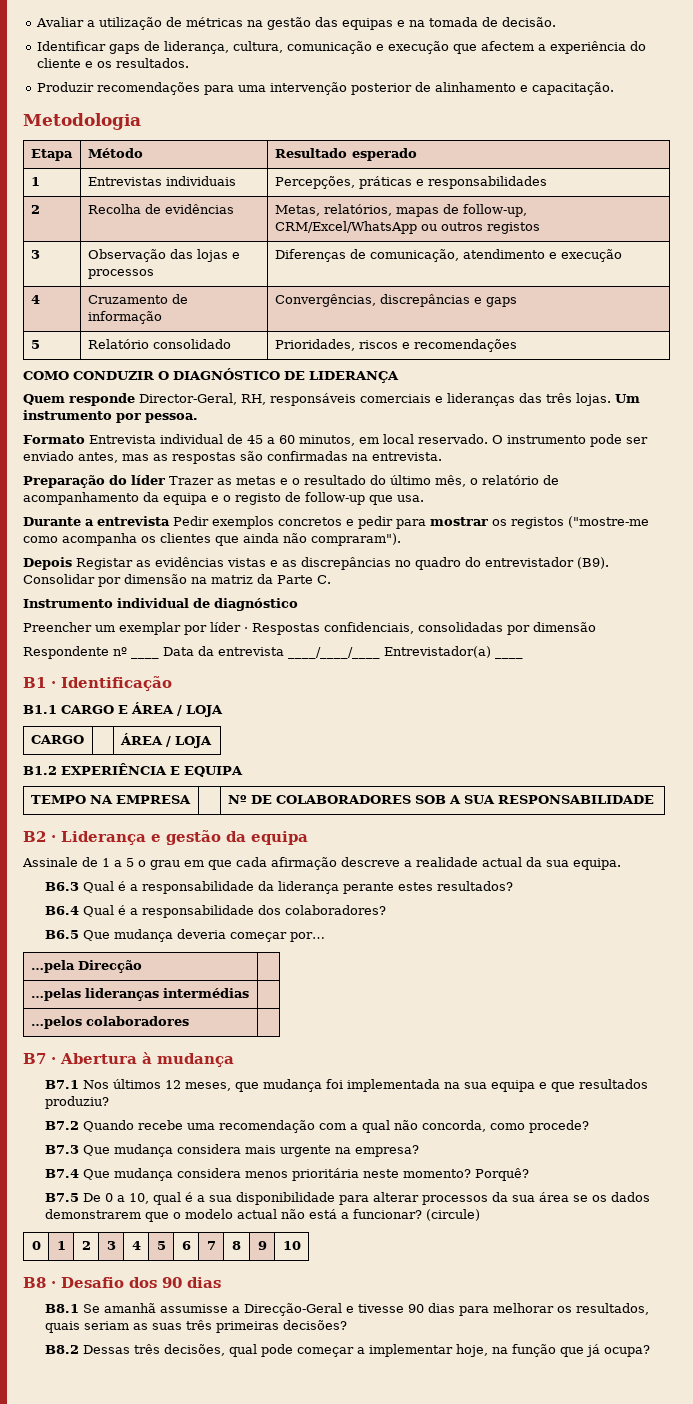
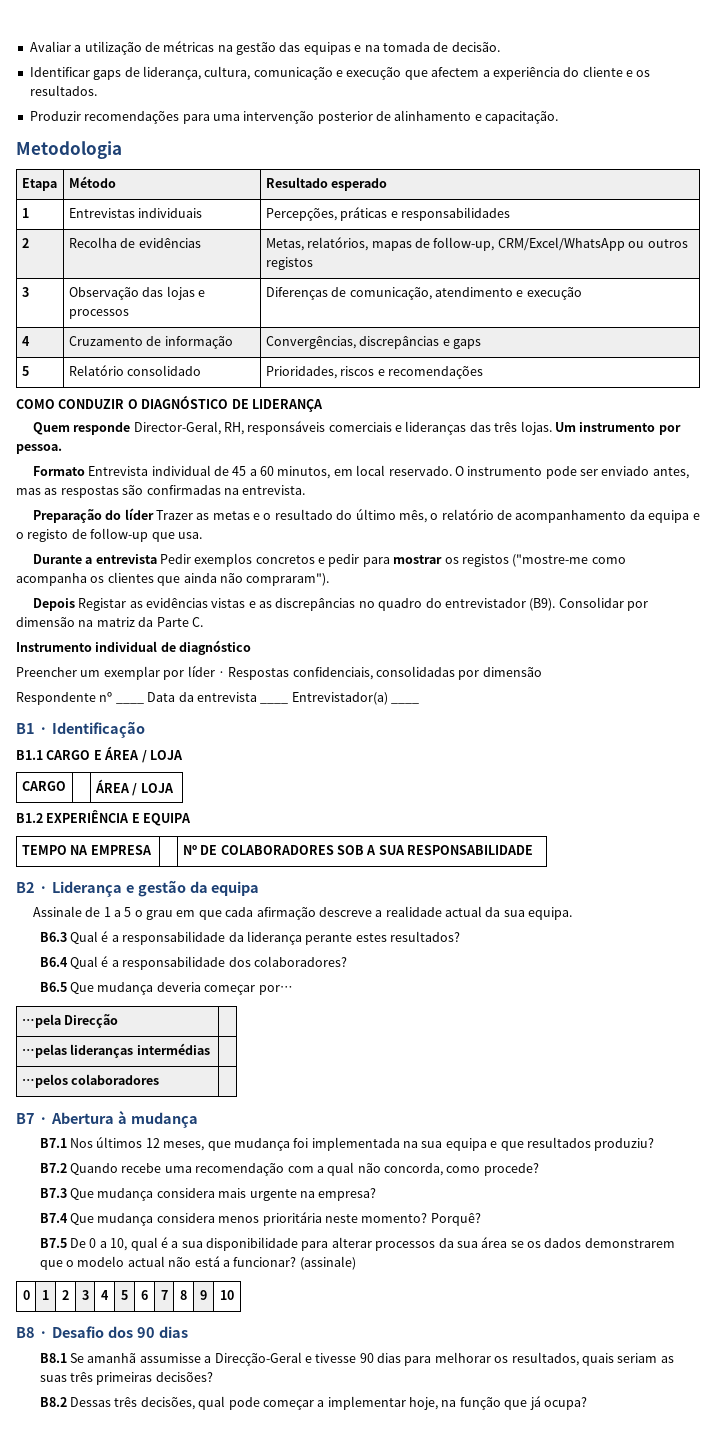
- Respondente nº ____ Data da entrevista ____/____/____ Entrevistador(a) ____
+ Respondente nº ____ Data da entrevista ____ Entrevistador(a) ____
- (circule)
+ (assinale)

